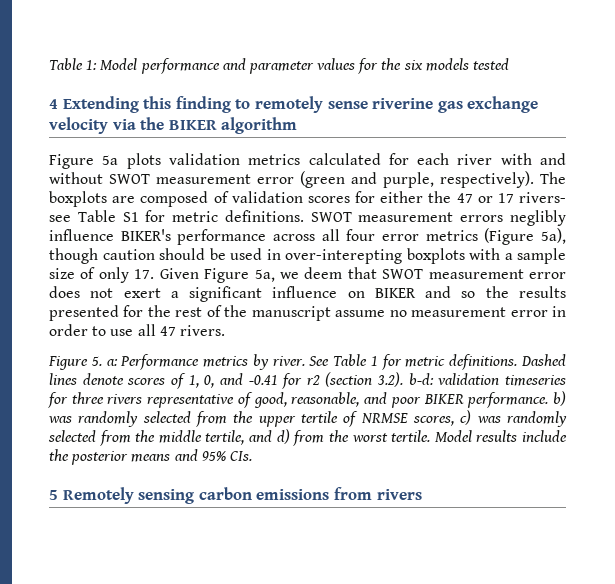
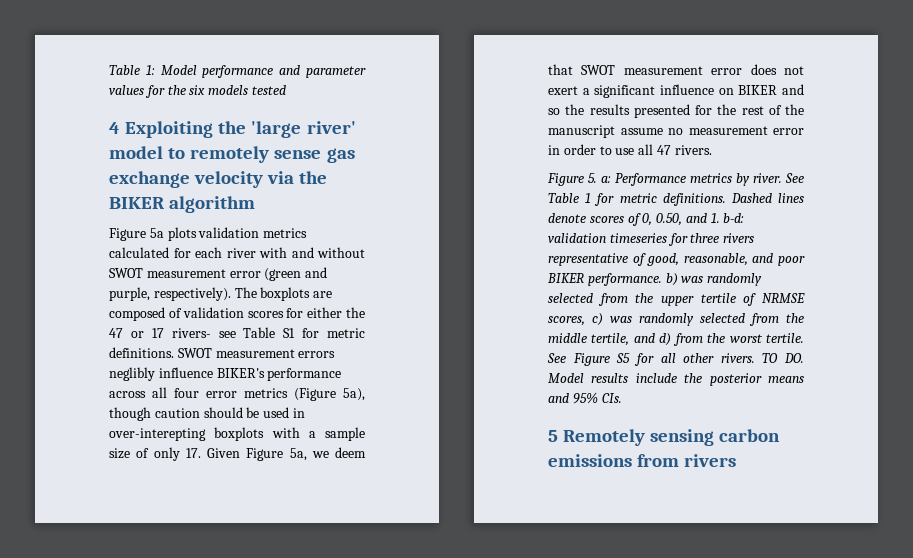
- 4 Extending this finding to remotely sense riverine gas exchange velocity via the BIKER algorithm
+ 4 Exploiting the 'large river' model to remotely sense gas exchange velocity via the BIKER algorithm
- Dashed lines denote scores of 1, 0, and -0.41 for r2 (section 3.2). b-d: validation timeseries for three rivers representative of good, reasonable, and poor BIKER performance. b) was randomly selected from the upper tertile of NRMSE scores, c) was randomly selected from the middle tertile, and d) from the worst tertile.
+ Dashed lines denote scores of 0, 0.50, and 1. b-d: validation timeseries for three rivers representative of good, reasonable, and poor BIKER performance. b) was randomly selected from the upper tertile of NRMSE scores, c) was randomly selected from the middle tertile, and d) from the worst tertile.
- Model results include the posterior means and 95% CIs.
+ See Figure S5 for all other rivers. TO DO. Model results include the posterior means and 95% CIs.

